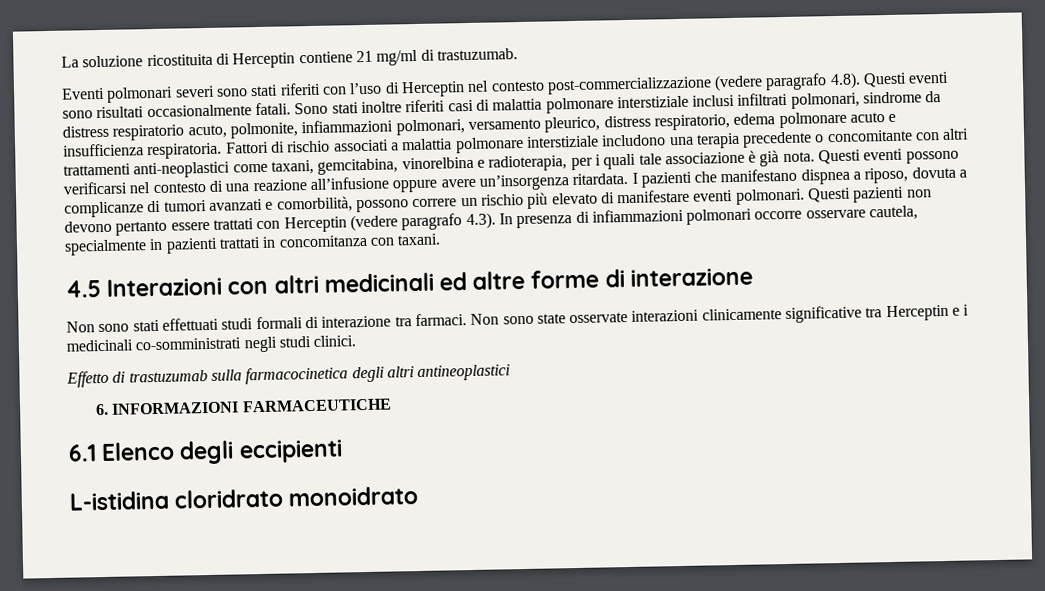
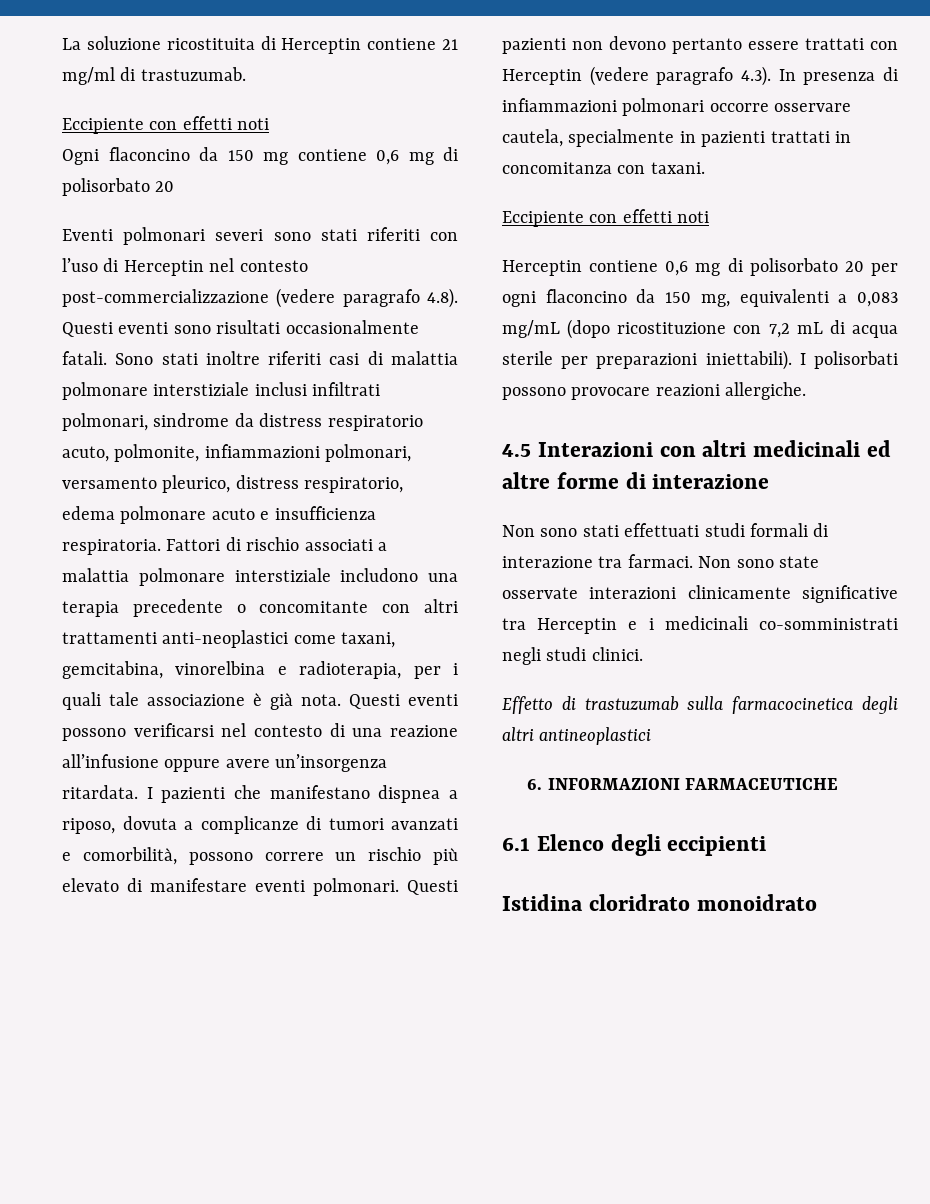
  La soluzione ricostituita di Herceptin contiene 21 mg/ml di trastuzumab.
+ Eccipiente con effetti noti
+ Ogni flaconcino da 150 mg contiene 0,6 mg di polisorbato 20
  Questi pazienti non devono pertanto essere trattati con Herceptin (vedere paragrafo 4.3). In presenza di infiammazioni polmonari occorre osservare cautela, specialmente in pazienti trattati in concomitanza con taxani.
+ Eccipiente con effetti noti
+ Herceptin contiene 0,6 mg di polisorbato 20 per ogni flaconcino da 150 mg, equivalenti a 0,083 mg/mL (dopo ricostituzione con 7,2 mL di acqua sterile per preparazioni iniettabili). I polisorbati possono provocare reazioni allergiche.
- L-istidina cloridrato monoidrato
+ Istidina cloridrato monoidrato

